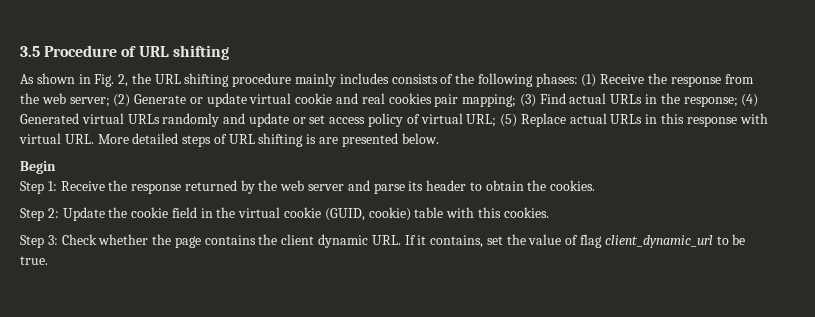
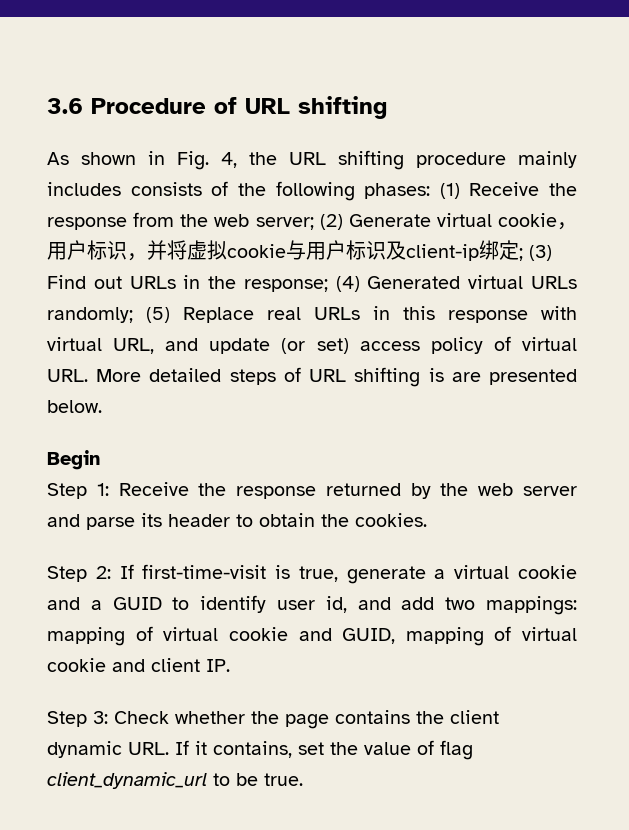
- 3.5 Procedure of URL shifting
+ 3.6 Procedure of URL shifting
- As shown in Fig. 2, the URL shifting procedure mainly includes consists of the following phases: (1) Receive the response from the web server; (2) Generate or update virtual cookie and real cookies pair mapping; (3) Find actual URLs in the response; (4) Generated virtual URLs randomly and update or set access policy of virtual URL; (5) Replace actual URLs in this response with virtual URL. More detailed steps of URL shifting is are presented below.
+ As shown in Fig. 4, the URL shifting procedure mainly includes consists of the following phases: (1) Receive the response from the web server; (2) Generate virtual cookie，用户标识，并将虚拟cookie与用户标识及client-ip绑定; (3) Find out URLs in the response; (4) Generated virtual URLs randomly; (5) Replace real URLs in this response with virtual URL, and update (or set) access policy of virtual URL. More detailed steps of URL shifting is are presented below.
- Step 2: Update the cookie field in the virtual cookie (GUID, cookie) table with this cookies.
+ Step 2: If first-time-visit is true, generate a virtual cookie and a GUID to identify user id, and add two mappings: mapping of virtual cookie and GUID, mapping of virtual cookie and client IP.

